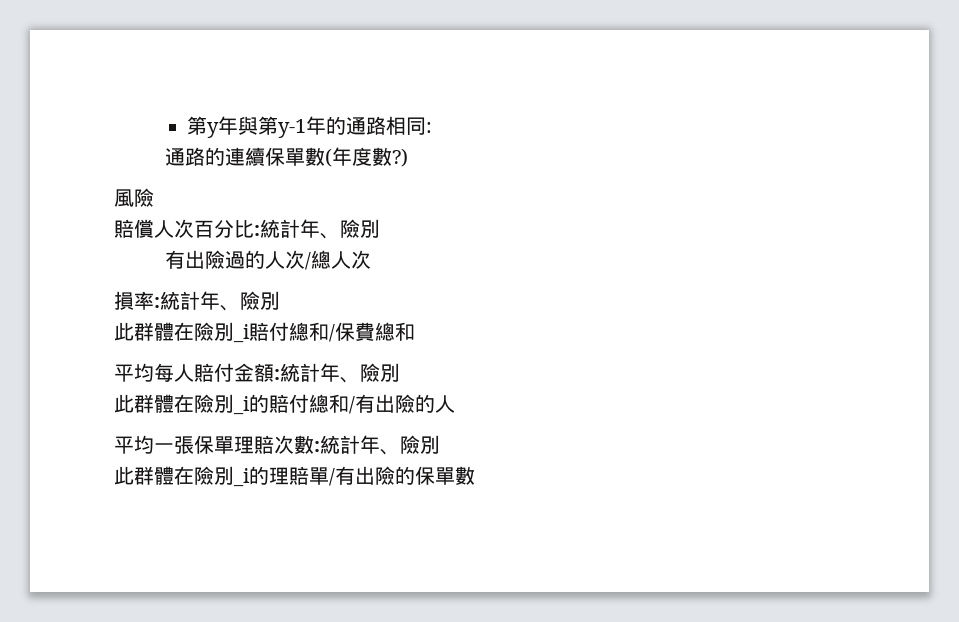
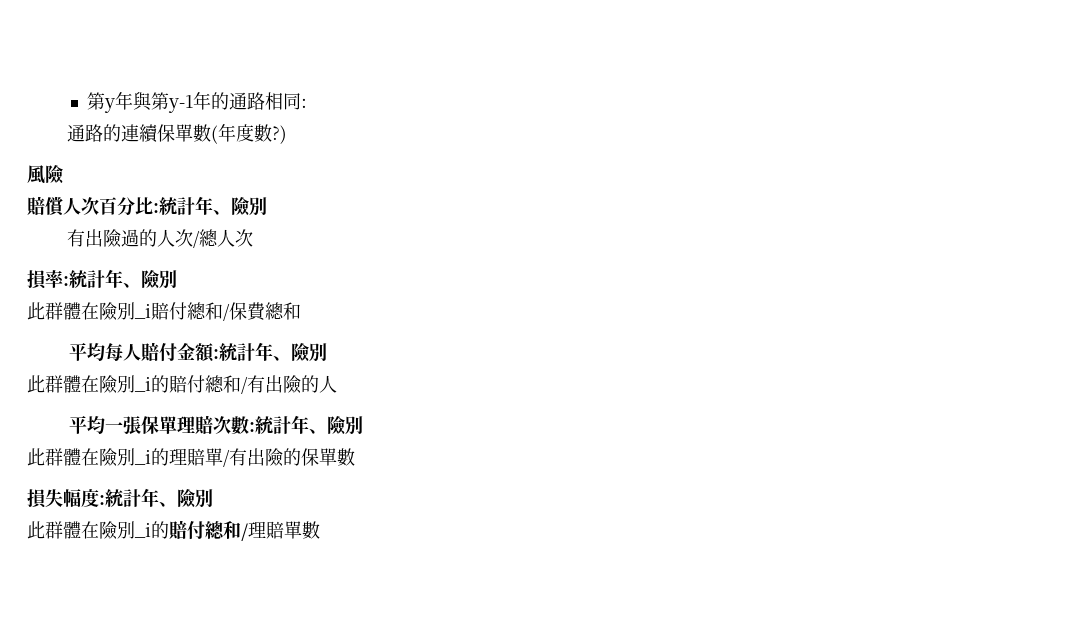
+ 損失幅度:統計年、險別
+ 此群體在險別_i的賠付總和/理賠單數

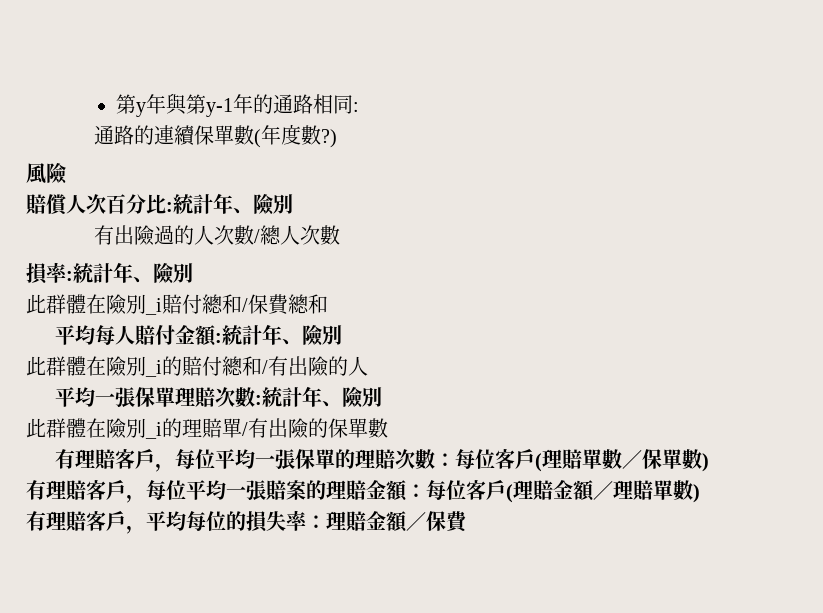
- 有出險過的人次/總人次
+ 有出險過的人次數/總人次數
- 損失幅度:統計年、險別
- 此群體在險別_i的賠付總和/理賠單數
+ 有理賠客戶，每位平均一張保單的理賠次數：每位客戶(理賠單數／保單數)
+ 有理賠客戶，每位平均一張賠案的理賠金額：每位客戶(理賠金額／理賠單數)
+ 有理賠客戶，平均每位的損失率：理賠金額／保費

